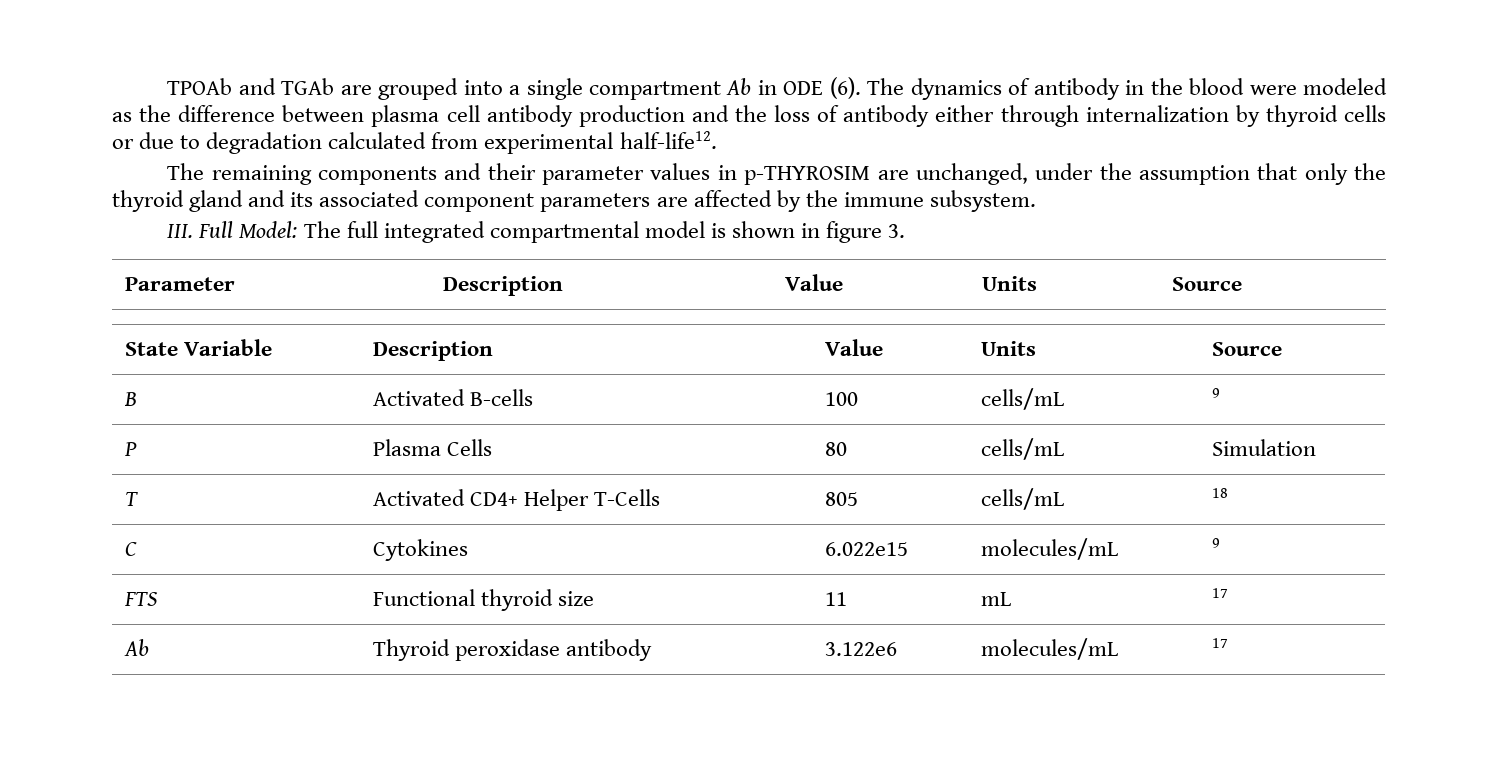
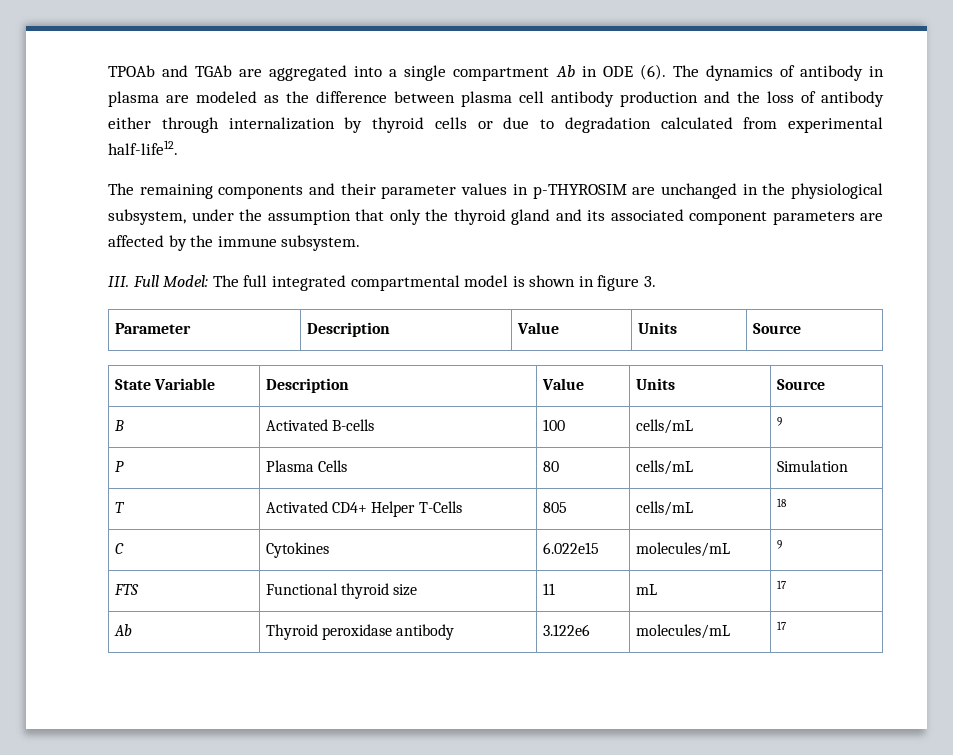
- TPOAb and TGAb are grouped into a single compartment Ab in ODE (6).
+ TPOAb and TGAb are aggregated into a single compartment Ab in ODE (6).
- The dynamics of antibody in the blood were modeled as the difference between plasma cell antibody production and the loss of antibody either through internalization by thyroid cells or due to degradation calculated from experimental half-life12.
+ The dynamics of antibody in plasma are modeled as the difference between plasma cell antibody production and the loss of antibody either through internalization by thyroid cells or due to degradation calculated from experimental half-life12.
- The remaining components and their parameter values in p-THYROSIM are unchanged, under the assumption that only the thyroid gland and its associated component parameters are affected by the immune subsystem.
+ The remaining components and their parameter values in p-THYROSIM are unchanged in the physiological subsystem, under the assumption that only the thyroid gland and its associated component parameters are affected by the immune subsystem.

